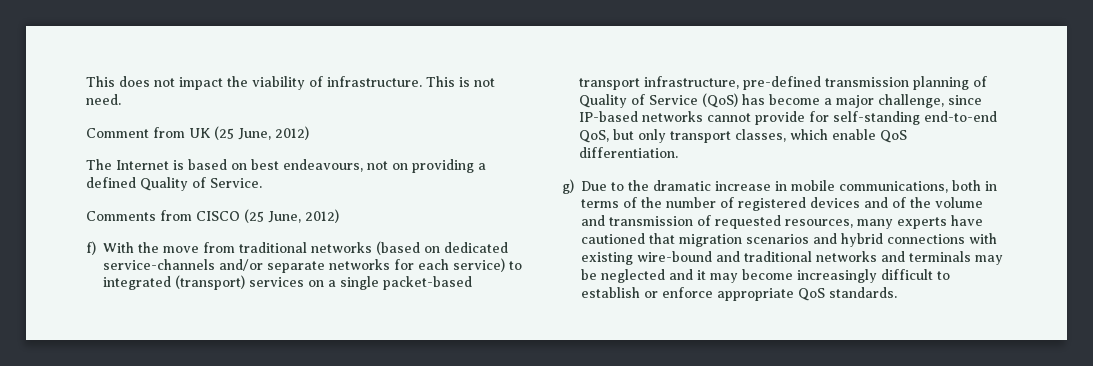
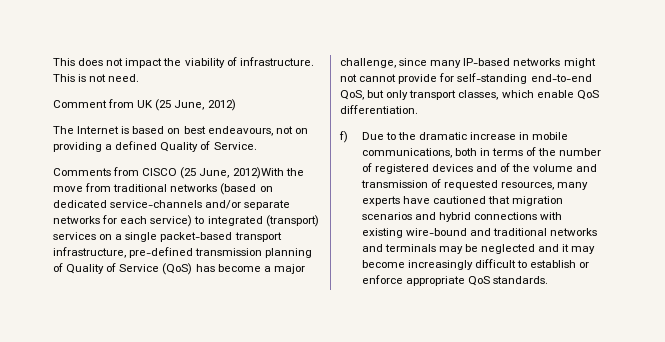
- Comments from CISCO (25 June, 2012)
- f) With the move from traditional networks (based on dedicated service-channels and/or separate networks for each service) to integrated (transport) services on a single packet-based transport infrastructure, pre-defined transmission planning of Quality of Service (QoS) has become a major challenge, since IP-based networks cannot provide for self-standing end-to-end QoS, but only transport classes, which enable QoS differentiation.
+ Comments from CISCO (25 June, 2012)With the move from traditional networks (based on dedicated service-channels and/or separate networks for each service) to integrated (transport) services on a single packet-based transport infrastructure, pre-defined transmission planning of Quality of Service (QoS) has become a major challenge, since many IP-based networks might not cannot provide for self-standing end-to-end QoS, but only transport classes, which enable QoS differentiation.
- g) Due to the dramatic increase in mobile communications, both in terms of the number of registered devices and of the volume and transmission of requested resources, many experts have cautioned that migration scenarios and hybrid connections with existing wire-bound and traditional networks and terminals may be neglected and it may become increasingly difficult to establish or enforce appropriate QoS standards.
+ f) Due to the dramatic increase in mobile communications, both in terms of the number of registered devices and of the volume and transmission of requested resources, many experts have cautioned that migration scenarios and hybrid connections with existing wire-bound and traditional networks and terminals may be neglected and it may become increasingly difficult to establish or enforce appropriate QoS standards.

